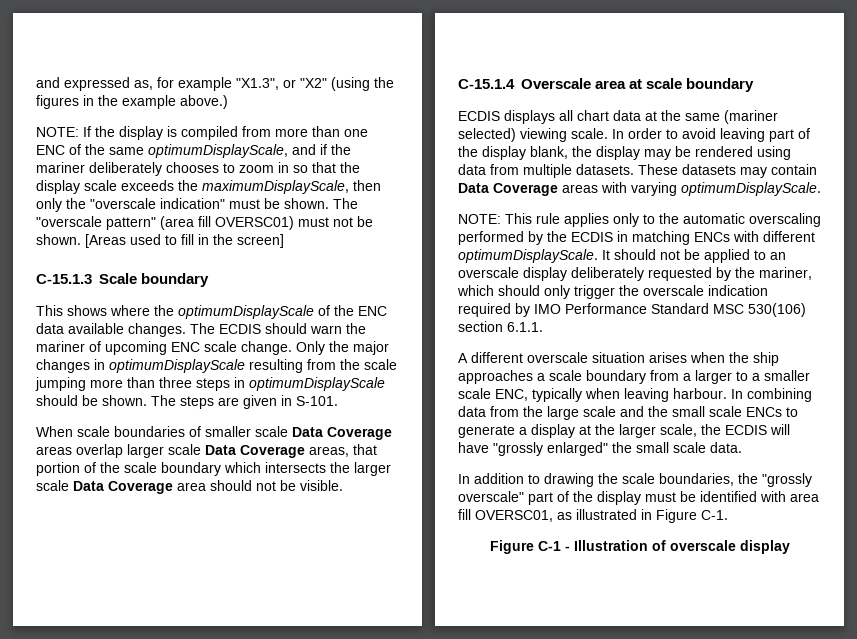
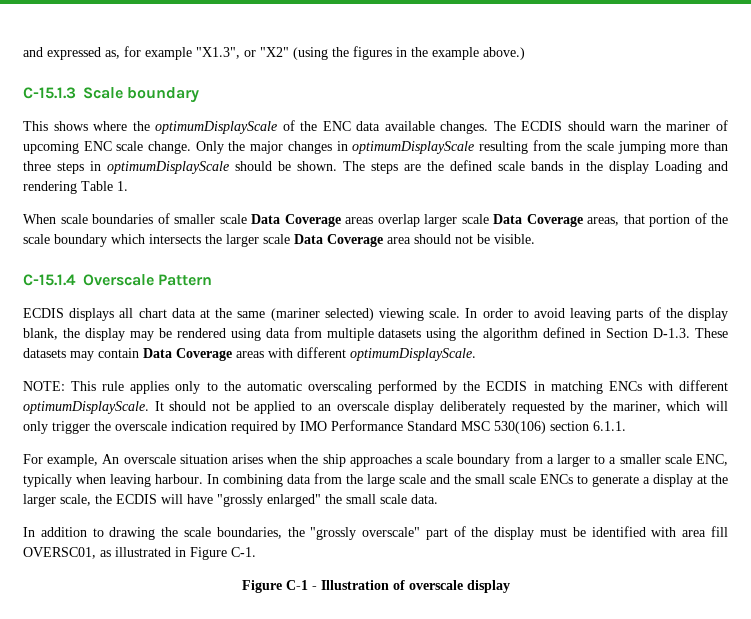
- NOTE: If the display is compiled from more than one ENC of the same optimumDisplayScale, and if the mariner deliberately chooses to zoom in so that the display scale exceeds the maximumDisplayScale, then only the "overscale indication" must be shown. The "overscale pattern" (area fill OVERSC01) must not be shown. [Areas used to fill in the screen]
- The steps are given in S-101.
+ The steps are the defined scale bands in the display Loading and rendering Table 1.
- C-15.1.4 Overscale area at scale boundary
+ C-15.1.4 Overscale Pattern
- In order to avoid leaving part of the display blank, the display may be rendered using data from multiple datasets. These datasets may contain Data Coverage areas with varying optimumDisplayScale.
+ In order to avoid leaving parts of the display blank, the display may be rendered using data from multiple datasets using the algorithm defined in Section D-1.3. These datasets may contain Data Coverage areas with different optimumDisplayScale.
- It should not be applied to an overscale display deliberately requested by the mariner, which should only trigger the overscale indication required by IMO Performance Standard MSC 530(106) section 6.1.1.
+ It should not be applied to an overscale display deliberately requested by the mariner, which will only trigger the overscale indication required by IMO Performance Standard MSC 530(106) section 6.1.1.
- A different overscale situation arises when the ship approaches a scale boundary from a larger to a smaller scale ENC, typically when leaving harbour.
+ For example, An overscale situation arises when the ship approaches a scale boundary from a larger to a smaller scale ENC, typically when leaving harbour.

